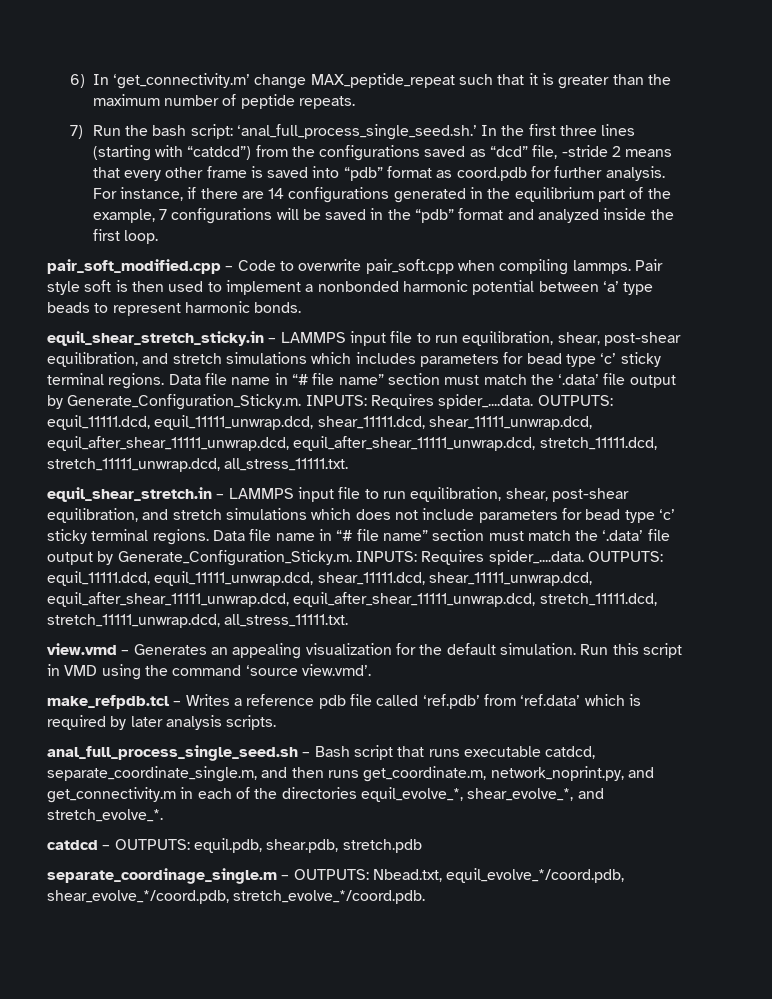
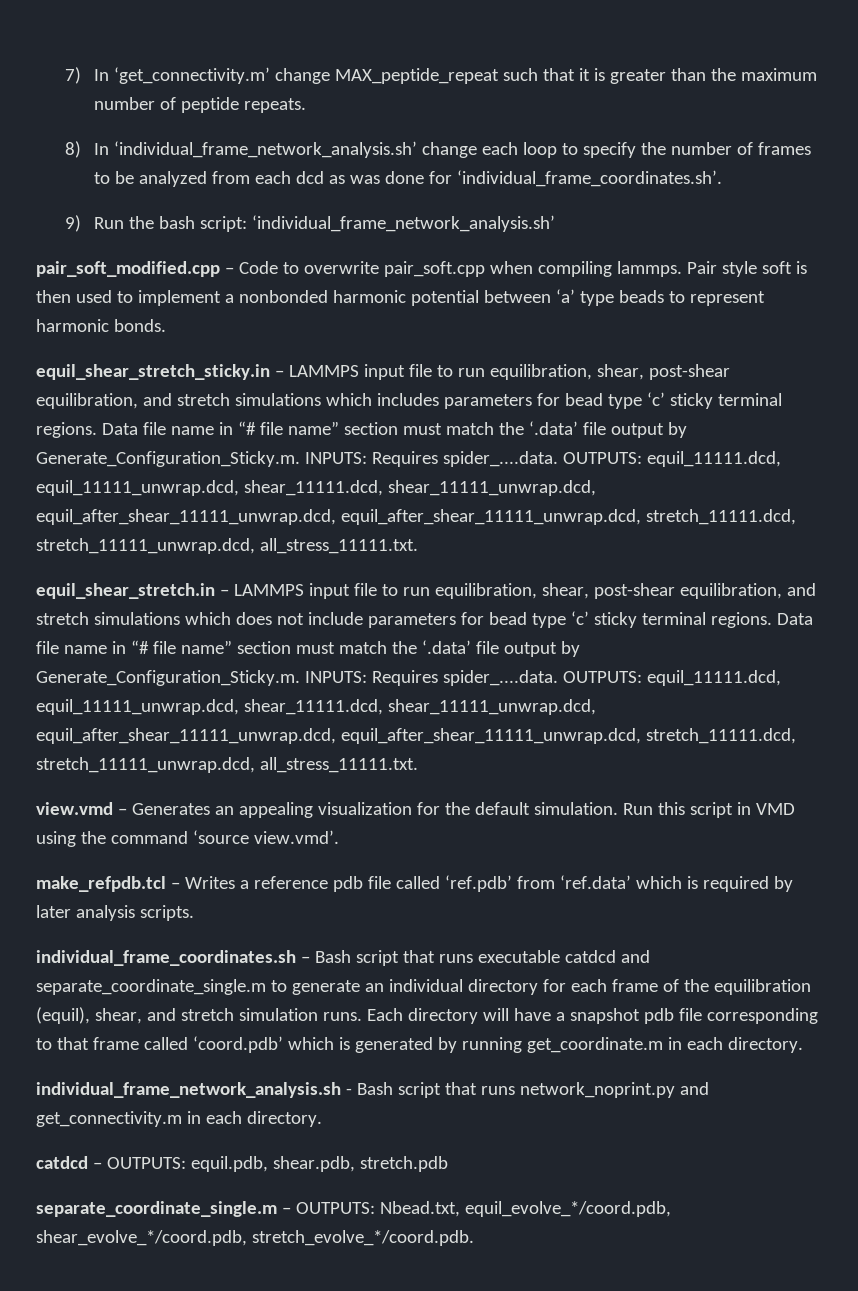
- 6) In ‘get_connectivity.m’ change MAX_peptide_repeat such that it is greater than the maximum number of peptide repeats.
+ 7) In ‘get_connectivity.m’ change MAX_peptide_repeat such that it is greater than the maximum number of peptide repeats.
- 7) Run the bash script: ‘anal_full_process_single_seed.sh.’ In the first three lines (starting with “catdcd”) from the configurations saved as “dcd” file, -stride 2 means that every other frame is saved into “pdb” format as coord.pdb for further analysis. For instance, if there are 14 configurations generated in the equilibrium part of the example, 7 configurations will be saved in the “pdb” format and analyzed inside the first loop.
+ 8) In ‘individual_frame_network_analysis.sh’ change each loop to specify the number of frames to be analyzed from each dcd as was done for ‘individual_frame_coordinates.sh’.
+ 9) Run the bash script: ‘individual_frame_network_analysis.sh’
- anal_full_process_single_seed.sh – Bash script that runs executable catdcd, separate_coordinate_single.m, and then runs get_coordinate.m, network_noprint.py, and get_connectivity.m in each of the directories equil_evolve_*, shear_evolve_*, and stretch_evolve_*.
+ individual_frame_coordinates.sh – Bash script that runs executable catdcd and separate_coordinate_single.m to generate an individual directory for each frame of the equilibration (equil), shear, and stretch simulation runs. Each directory will have a snapshot pdb file corresponding to that frame called ‘coord.pdb’ which is generated by running get_coordinate.m in each directory.
+ individual_frame_network_analysis.sh - Bash script that runs network_noprint.py and get_connectivity.m in each directory.
- separate_coordinage_single.m – OUTPUTS: Nbead.txt, equil_evolve_*/coord.pdb, shear_evolve_*/coord.pdb, stretch_evolve_*/coord.pdb.
+ separate_coordinate_single.m – OUTPUTS: Nbead.txt, equil_evolve_*/coord.pdb, shear_evolve_*/coord.pdb, stretch_evolve_*/coord.pdb.

